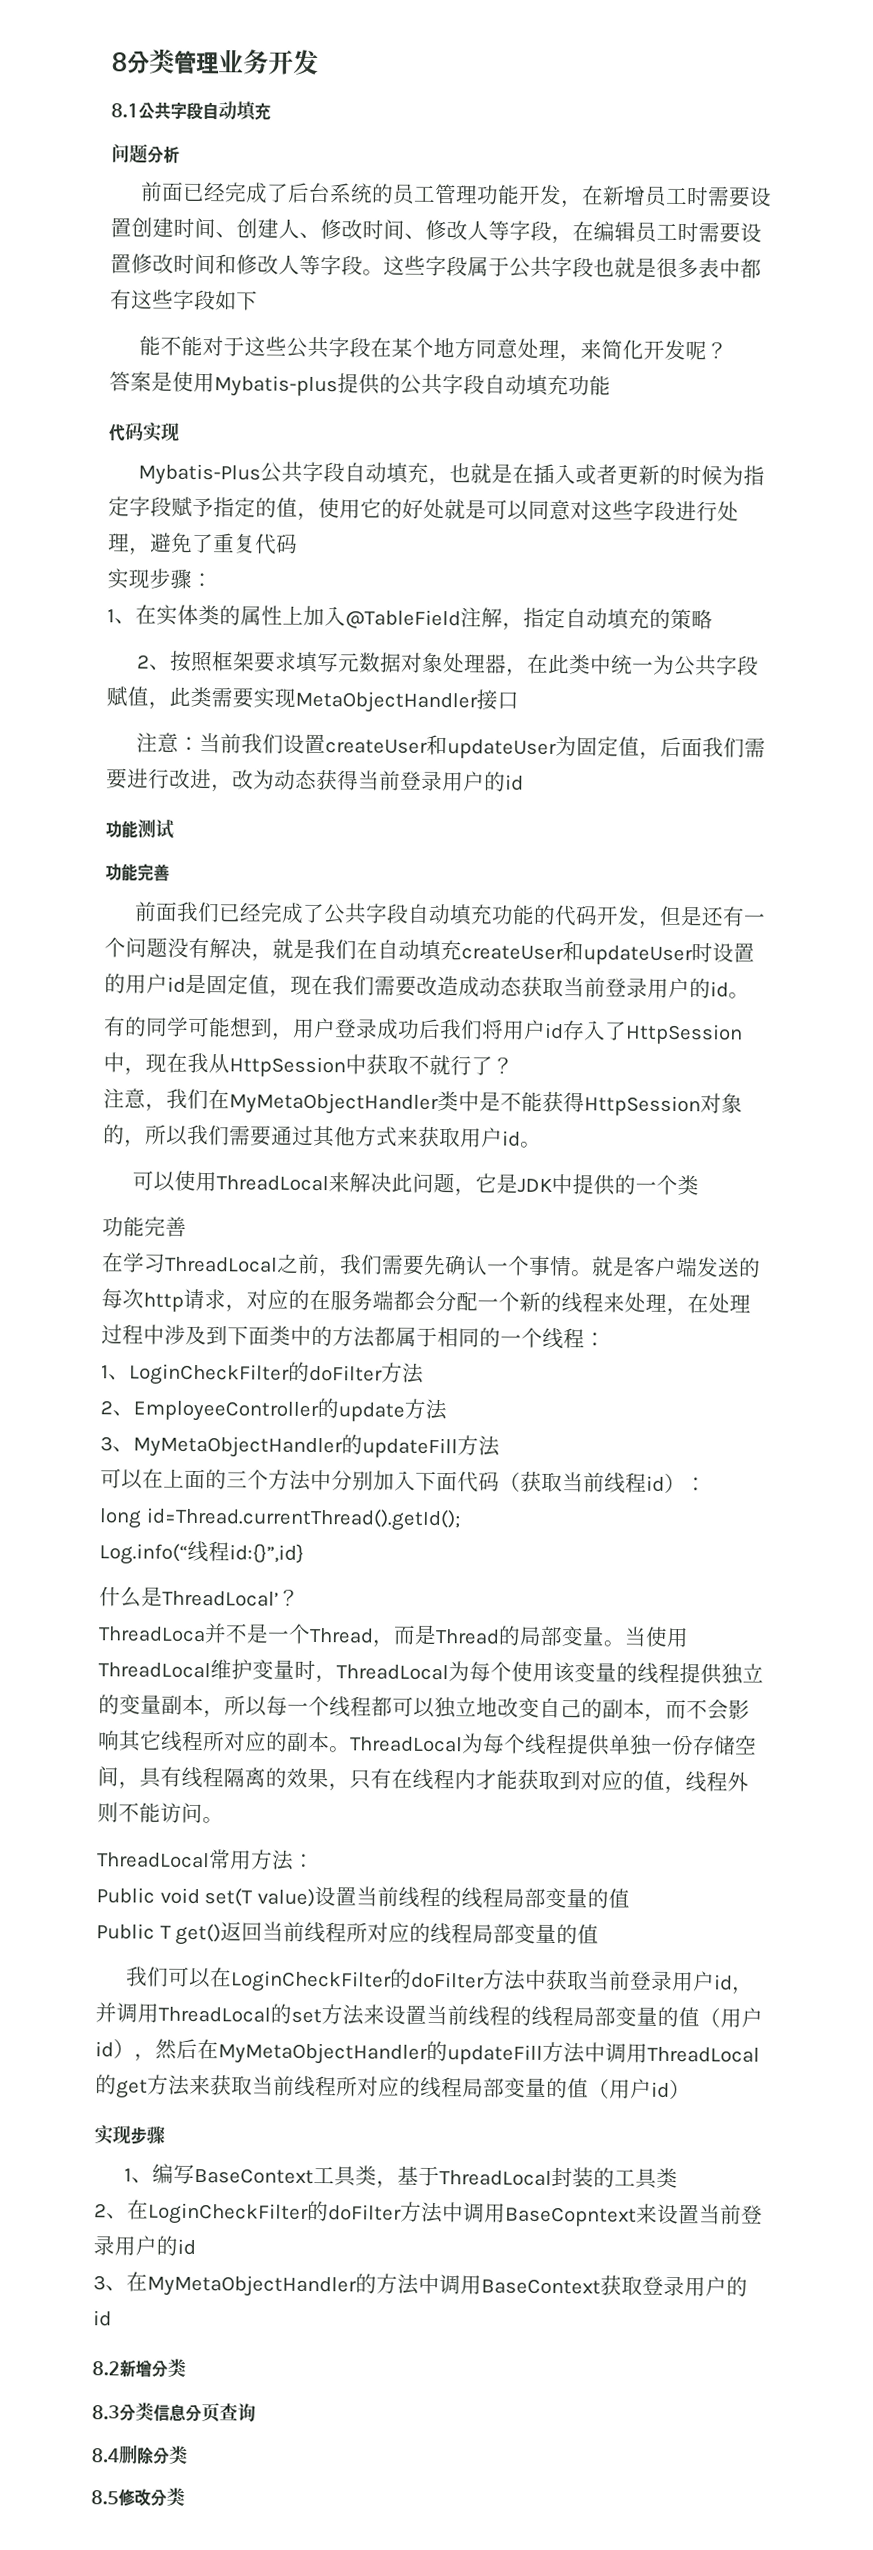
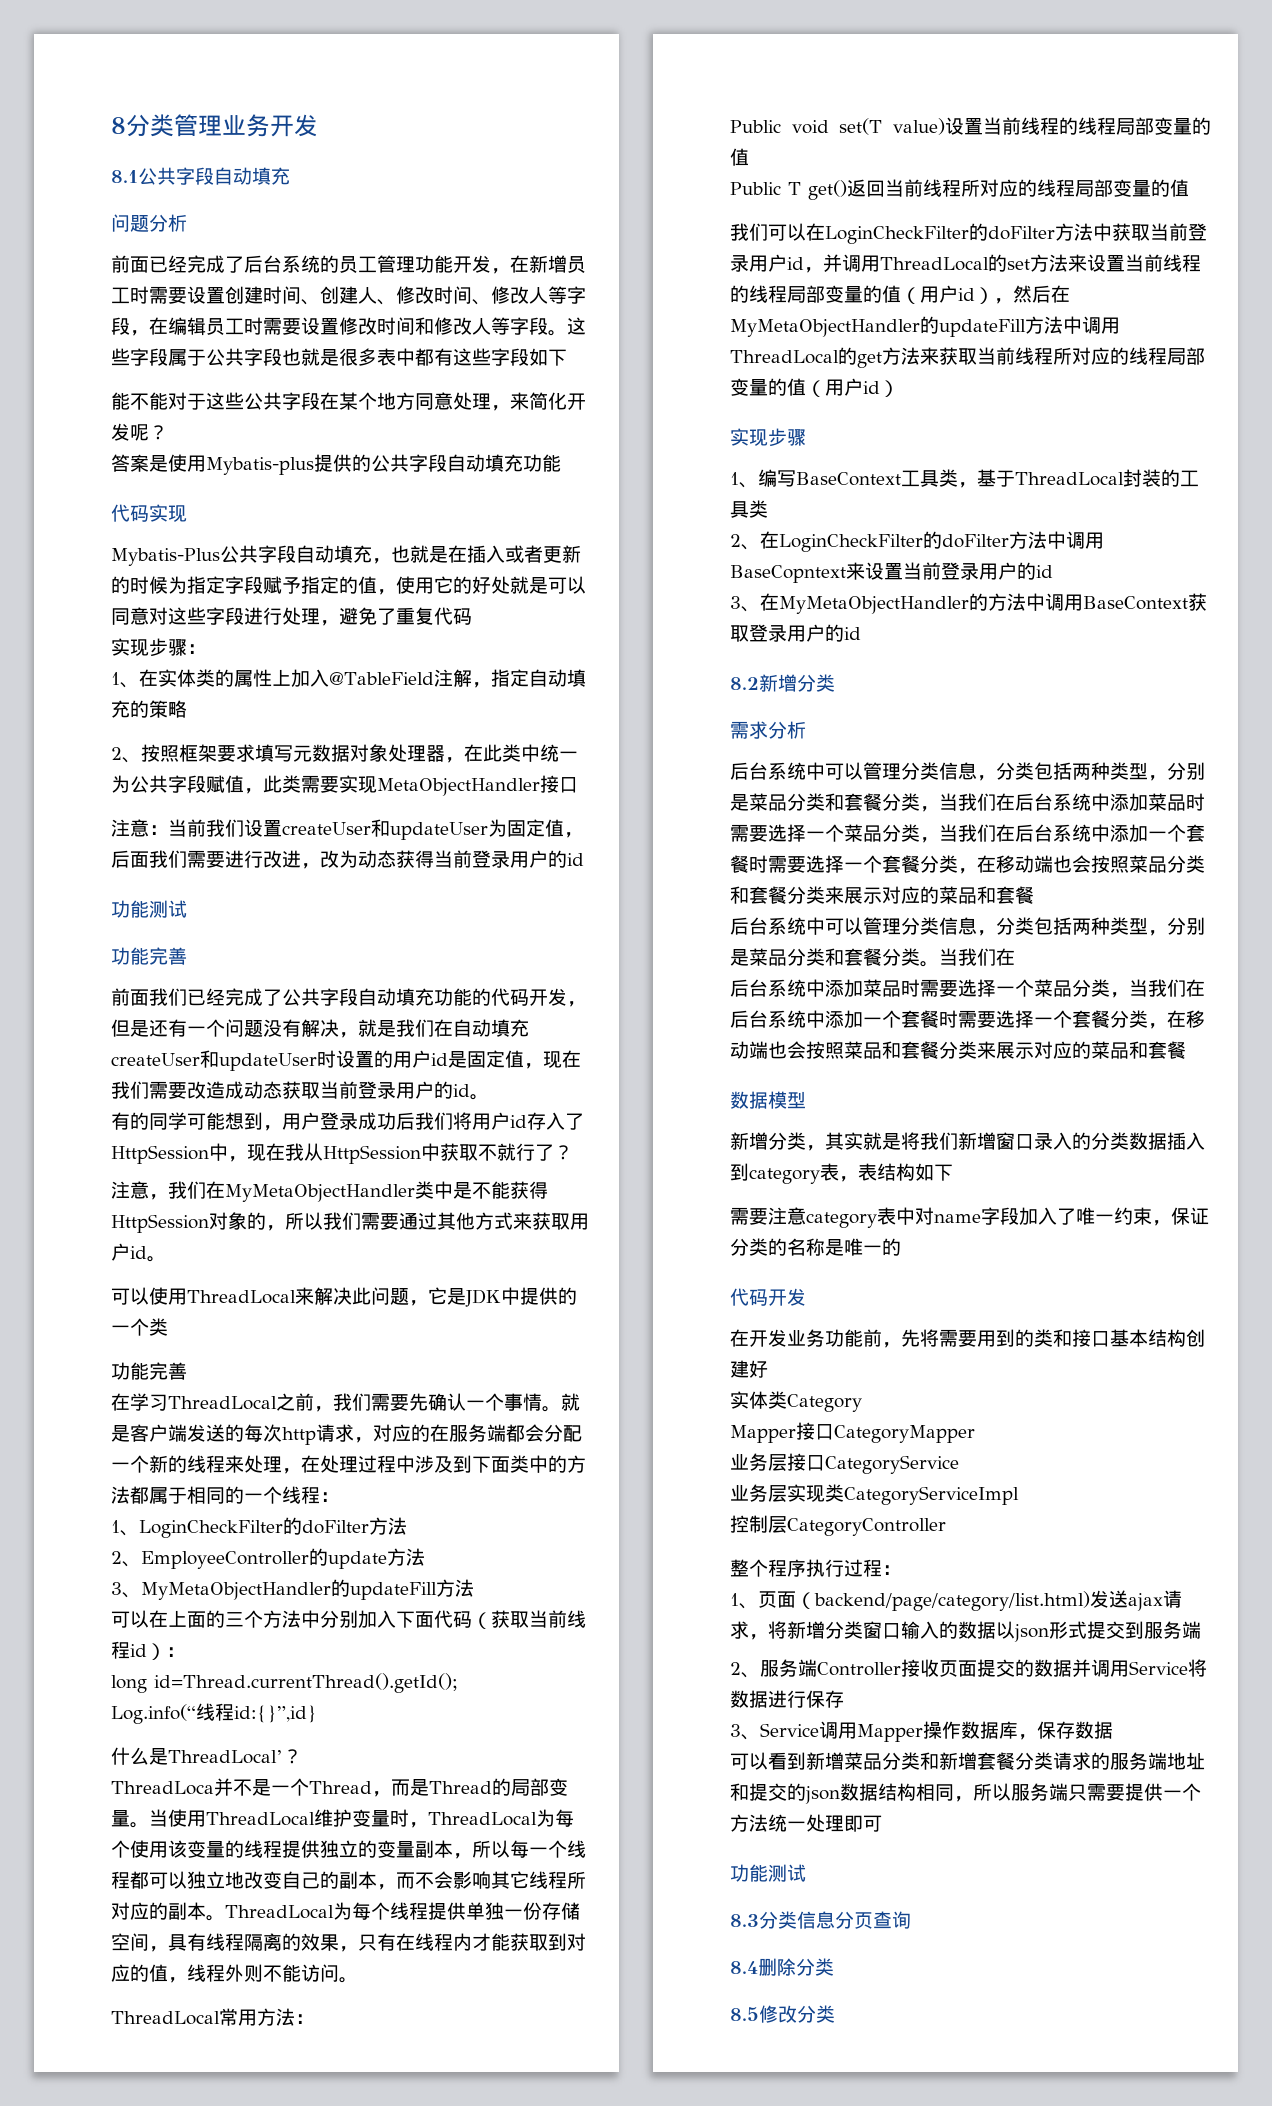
+ 需求分析
+ 后台系统中可以管理分类信息，分类包括两种类型，分别是菜品分类和套餐分类，当我们在后台系统中添加菜品时需要选择一个菜品分类，当我们在后台系统中添加一个套餐时需要选择一个套餐分类，在移动端也会按照菜品分类和套餐分类来展示对应的菜品和套餐
+ 后台系统中可以管理分类信息，分类包括两种类型，分别是菜品分类和套餐分类。当我们在
+ 后台系统中添加菜品时需要选择一个菜品分类，当我们在后台系统中添加一个套餐时需要选择一个套餐分类，在移动端也会按照菜品和套餐分类来展示对应的菜品和套餐
+ 数据模型
+ 新增分类，其实就是将我们新增窗口录入的分类数据插入到category表，表结构如下
+ 需要注意category表中对name字段加入了唯一约束，保证分类的名称是唯一的
+ 代码开发
+ 在开发业务功能前，先将需要用到的类和接口基本结构创建好
+ 实体类Category
+ Mapper接口CategoryMapper
+ 业务层接口CategoryService
+ 业务层实现类CategoryServiceImpl
+ 控制层CategoryController
+ 整个程序执行过程：
+ 1、页面（backend/page/category/list.html)发送ajax请求，将新增分类窗口输入的数据以json形式提交到服务端
+ 2、服务端Controller接收页面提交的数据并调用Service将数据进行保存
+ 3、Service调用Mapper操作数据库，保存数据
+ 可以看到新增菜品分类和新增套餐分类请求的服务端地址和提交的json数据结构相同，所以服务端只需要提供一个方法统一处理即可
+ 功能测试

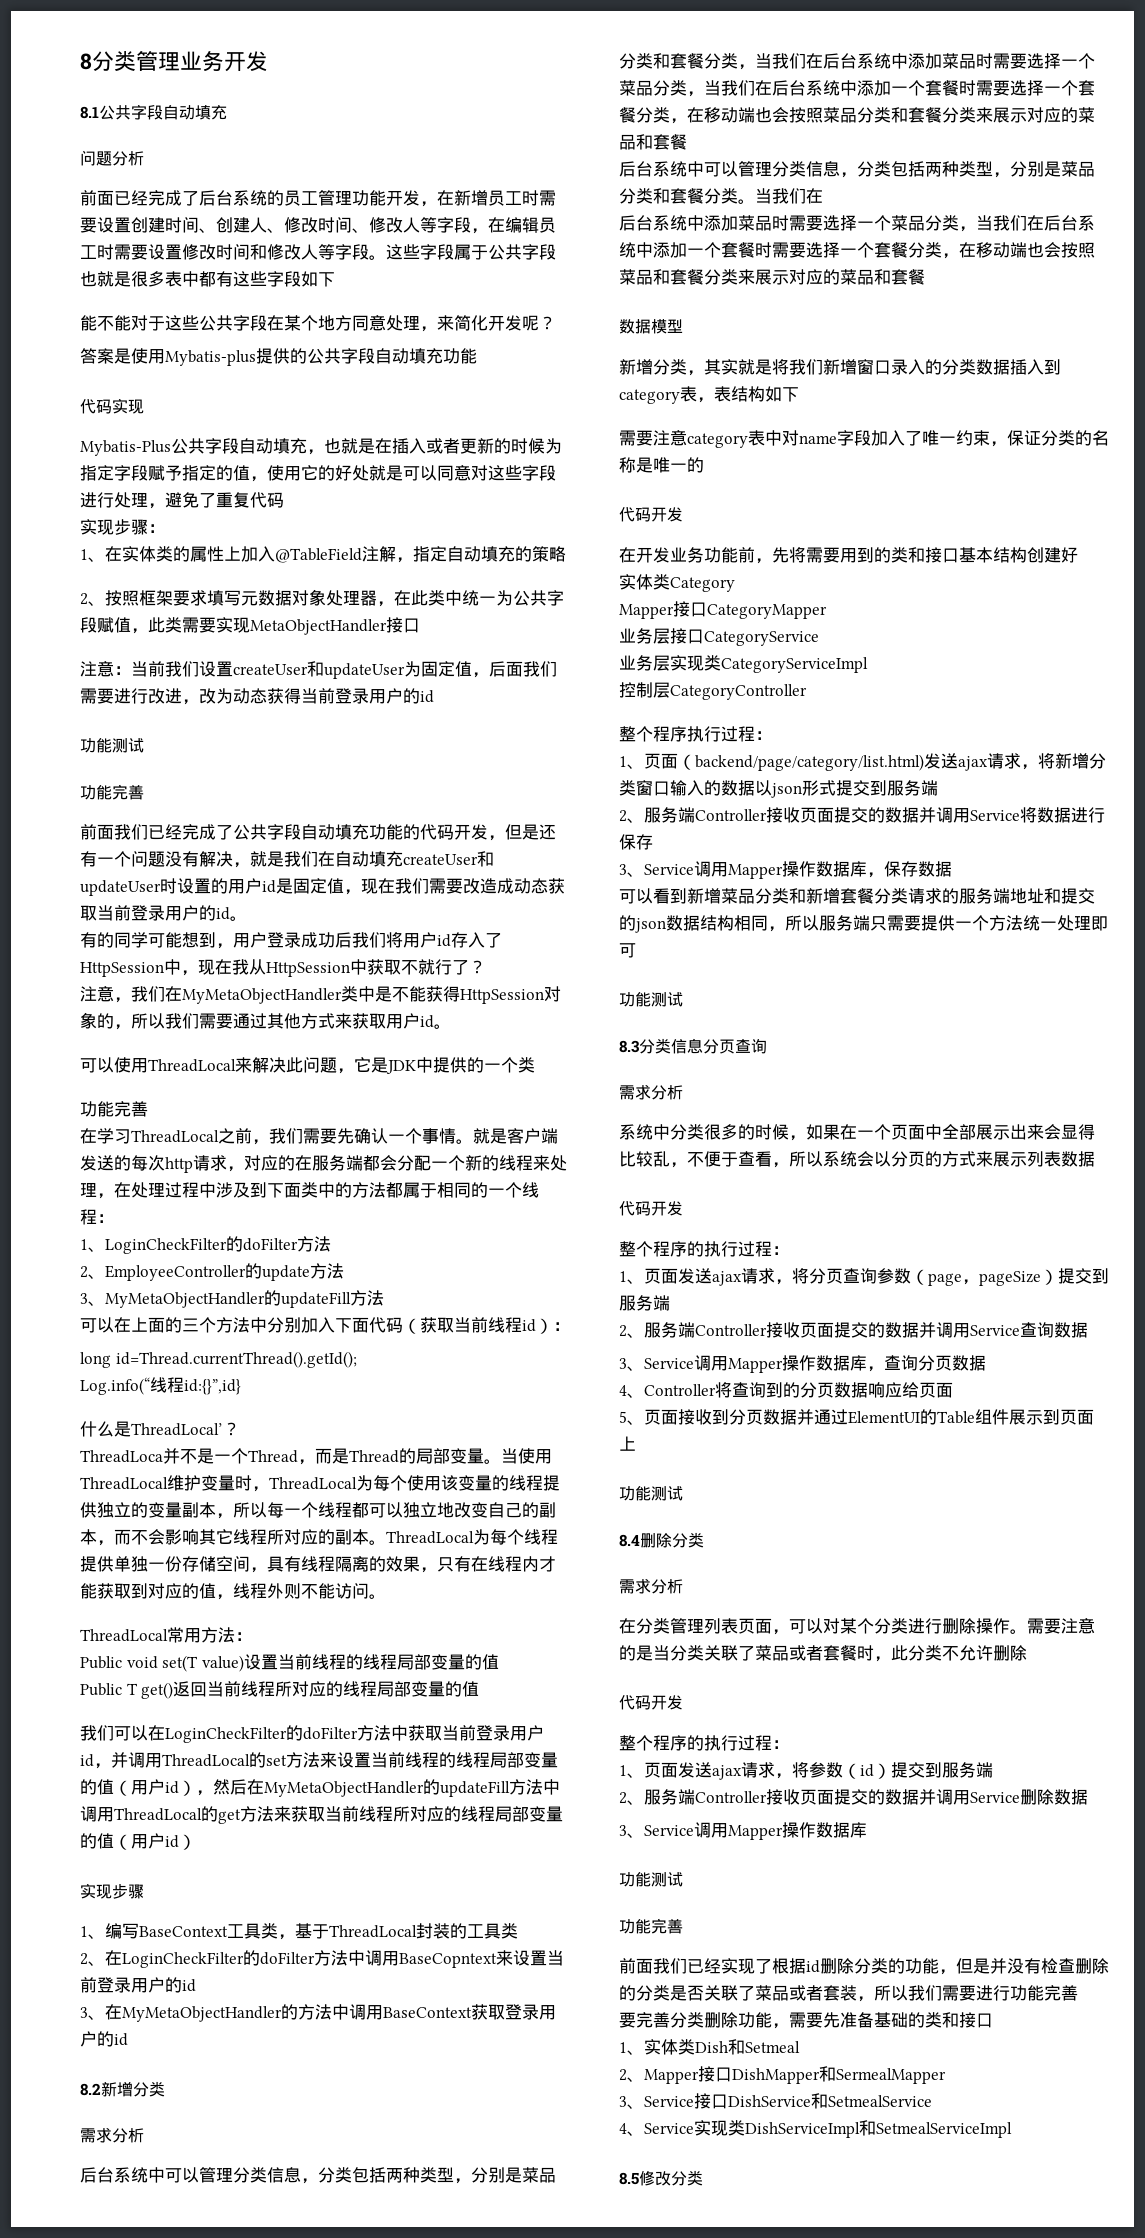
  8.3分类信息分页查询
+ 需求分析
+ 系统中分类很多的时候，如果在一个页面中全部展示出来会显得比较乱，不便于查看，所以系统会以分页的方式来展示列表数据
+ 代码开发
+ 整个程序的执行过程：
+ 1、页面发送ajax请求，将分页查询参数（page，pageSize）提交到服务端
+ 2、服务端Controller接收页面提交的数据并调用Service查询数据
+ 3、Service调用Mapper操作数据库，查询分页数据
+ 4、Controller将查询到的分页数据响应给页面
+ 5、页面接收到分页数据并通过ElementUI的Table组件展示到页面上
+ 功能测试
  8.4删除分类
+ 需求分析
+ 在分类管理列表页面，可以对某个分类进行删除操作。需要注意的是当分类关联了菜品或者套餐时，此分类不允许删除
+ 代码开发
+ 整个程序的执行过程：
+ 1、页面发送ajax请求，将参数（id）提交到服务端
+ 2、服务端Controller接收页面提交的数据并调用Service删除数据
+ 3、Service调用Mapper操作数据库
+ 功能测试
+ 功能完善
+ 前面我们已经实现了根据id删除分类的功能，但是并没有检查删除的分类是否关联了菜品或者套装，所以我们需要进行功能完善
+ 要完善分类删除功能，需要先准备基础的类和接口
+ 1、实体类Dish和Setmeal
+ 2、Mapper接口DishMapper和SermealMapper
+ 3、Service接口DishService和SetmealService
+ 4、Service实现类DishServiceImpl和SetmealServiceImpl

